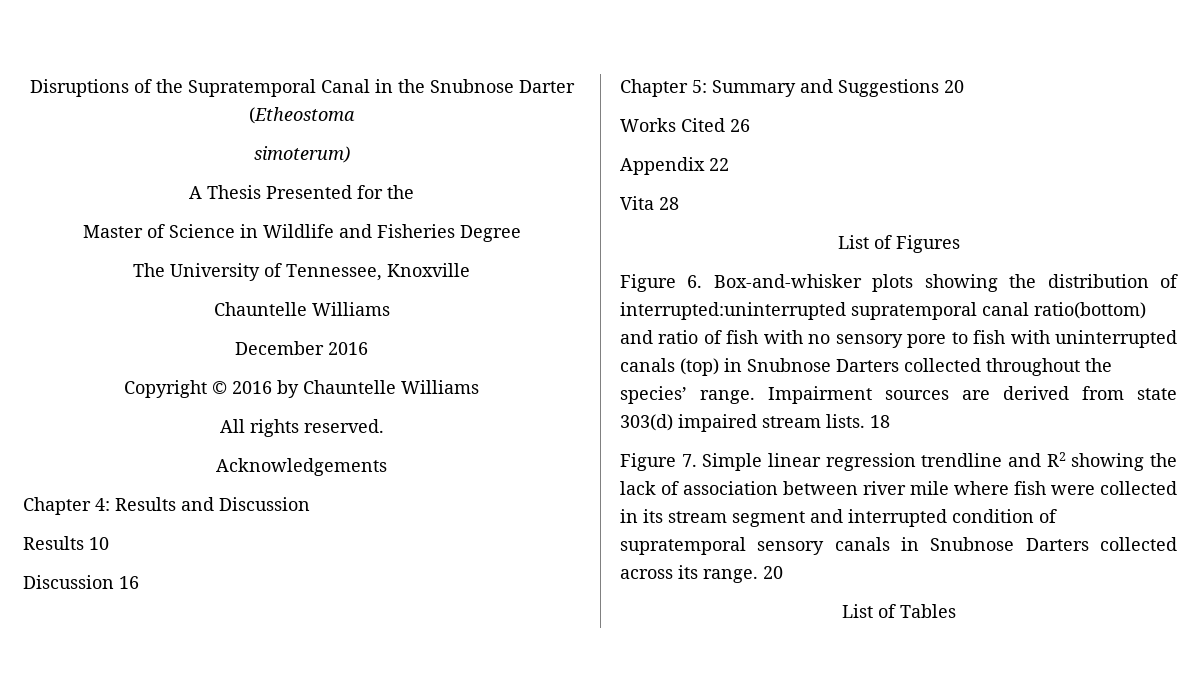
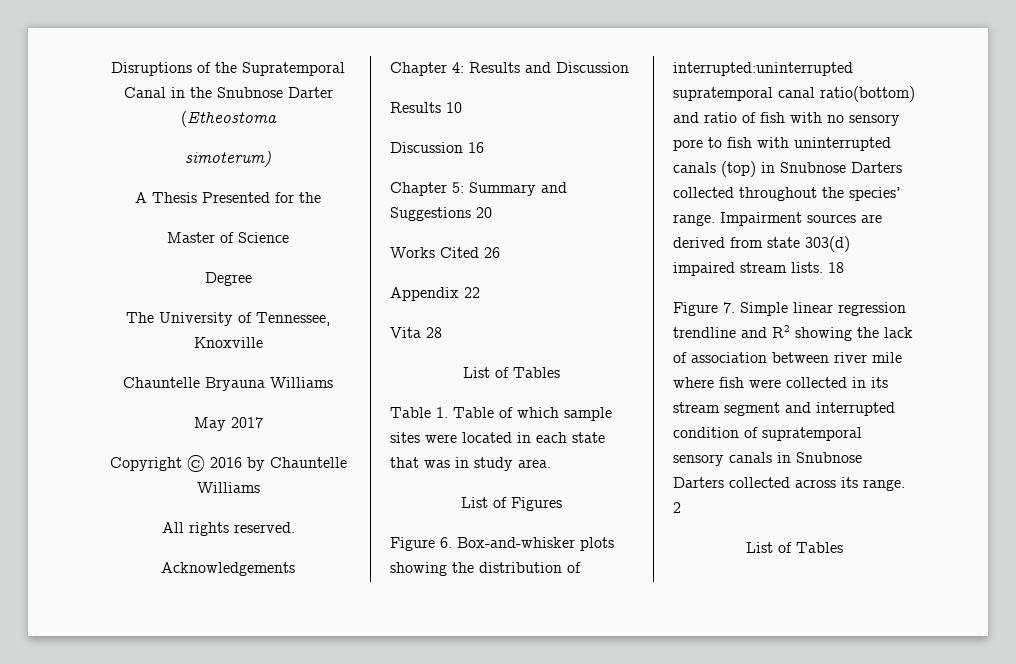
- Master of Science in Wildlife and Fisheries Degree
+ Master of Science
+ Degree
  The University of Tennessee, Knoxville
- Chauntelle Williams
- December 2016
+ Chauntelle Bryauna Williams
+ May 2017
  Vita 28
+ List of Tables
+ Table 1. Table of which sample sites were located in each state that was in study area.
- Figure 7. Simple linear regression trendline and R2 showing the lack of association between river mile where fish were collected in its stream segment and interrupted condition of supratemporal sensory canals in Snubnose Darters collected across its range. 20
+ Figure 7. Simple linear regression trendline and R2 showing the lack of association between river mile where fish were collected in its stream segment and interrupted condition of supratemporal sensory canals in Snubnose Darters collected across its range. 2

